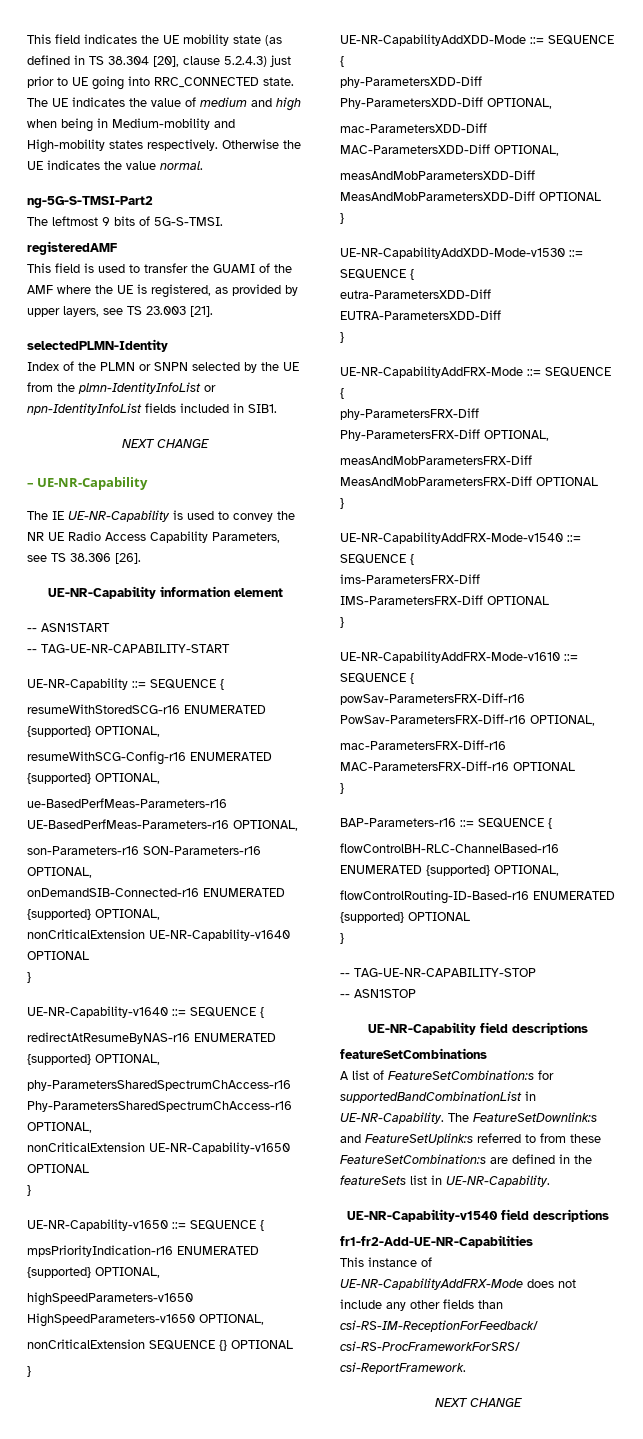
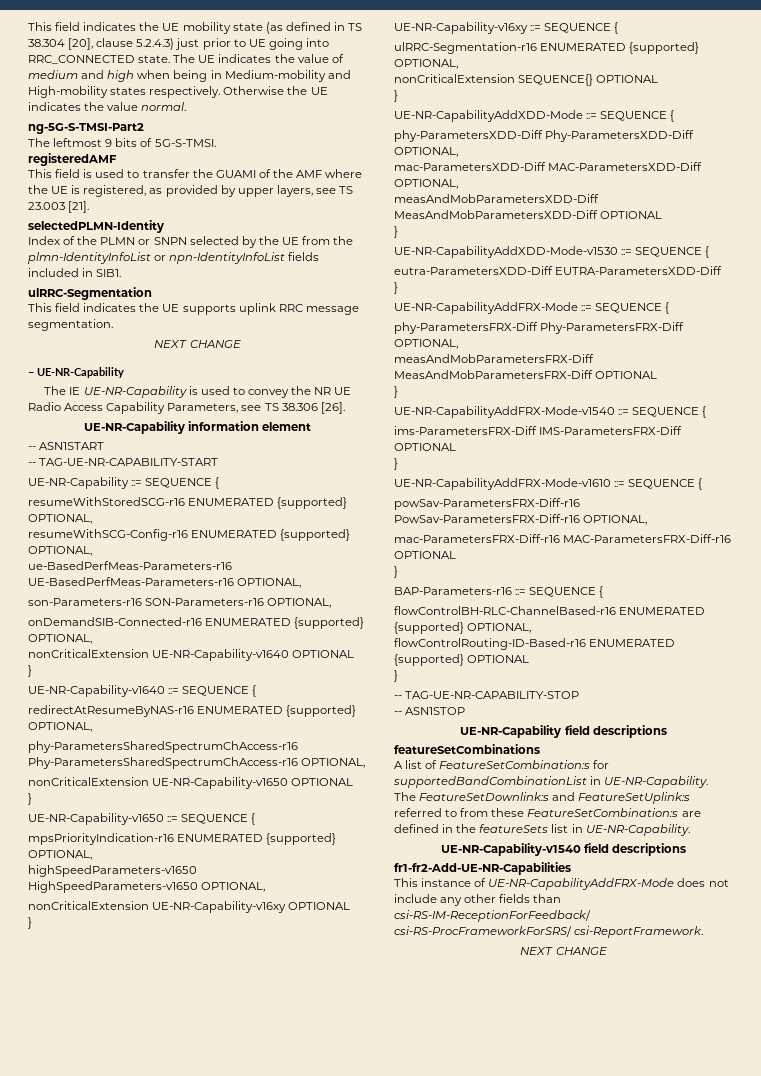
+ ulRRC-Segmentation
+ This field indicates the UE supports uplink RRC message segmentation.
- nonCriticalExtension SEQUENCE {} OPTIONAL
+ nonCriticalExtension UE-NR-Capability-v16xy OPTIONAL
+ }
+ UE-NR-Capability-v16xy ::= SEQUENCE {
+ ulRRC-Segmentation-r16 ENUMERATED {supported} OPTIONAL,
+ nonCriticalExtension SEQUENCE{} OPTIONAL

